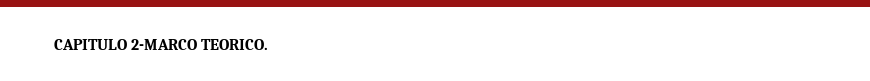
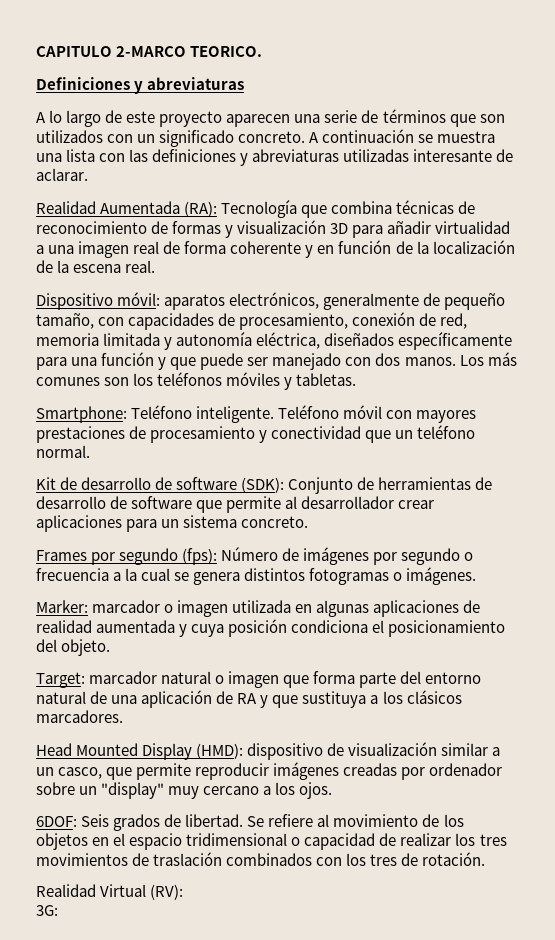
+ Definiciones y abreviaturas
+ A lo largo de este proyecto aparecen una serie de términos que son utilizados con un significado concreto. A continuación se muestra una lista con las definiciones y abreviaturas utilizadas interesante de aclarar.
+ Realidad Aumentada (RA): Tecnología que combina técnicas de reconocimiento de formas y visualización 3D para añadir virtualidad a una imagen real de forma coherente y en función de la localización de la escena real.
+ Dispositivo móvil: aparatos electrónicos, generalmente de pequeño tamaño, con capacidades de procesamiento, conexión de red, memoria limitada y autonomía eléctrica, diseñados específicamente para una función y que puede ser manejado con dos manos. Los más comunes son los teléfonos móviles y tabletas.
+ Smartphone: Teléfono inteligente. Teléfono móvil con mayores prestaciones de procesamiento y conectividad que un teléfono normal.
+ Kit de desarrollo de software (SDK): Conjunto de herramientas de desarrollo de software que permite al desarrollador crear aplicaciones para un sistema concreto.
+ Frames por segundo (fps): Número de imágenes por segundo o frecuencia a la cual se genera distintos fotogramas o imágenes.
+ Marker: marcador o imagen utilizada en algunas aplicaciones de realidad aumentada y cuya posición condiciona el posicionamiento del objeto.
+ Target: marcador natural o imagen que forma parte del entorno natural de una aplicación de RA y que sustituya a los clásicos marcadores.
+ Head Mounted Display (HMD): dispositivo de visualización similar a un casco, que permite reproducir imágenes creadas por ordenador sobre un "display" muy cercano a los ojos.
+ 6DOF: Seis grados de libertad. Se refiere al movimiento de los objetos en el espacio tridimensional o capacidad de realizar los tres movimientos de traslación combinados con los tres de rotación.
+ Realidad Virtual (RV):
+ 3G:

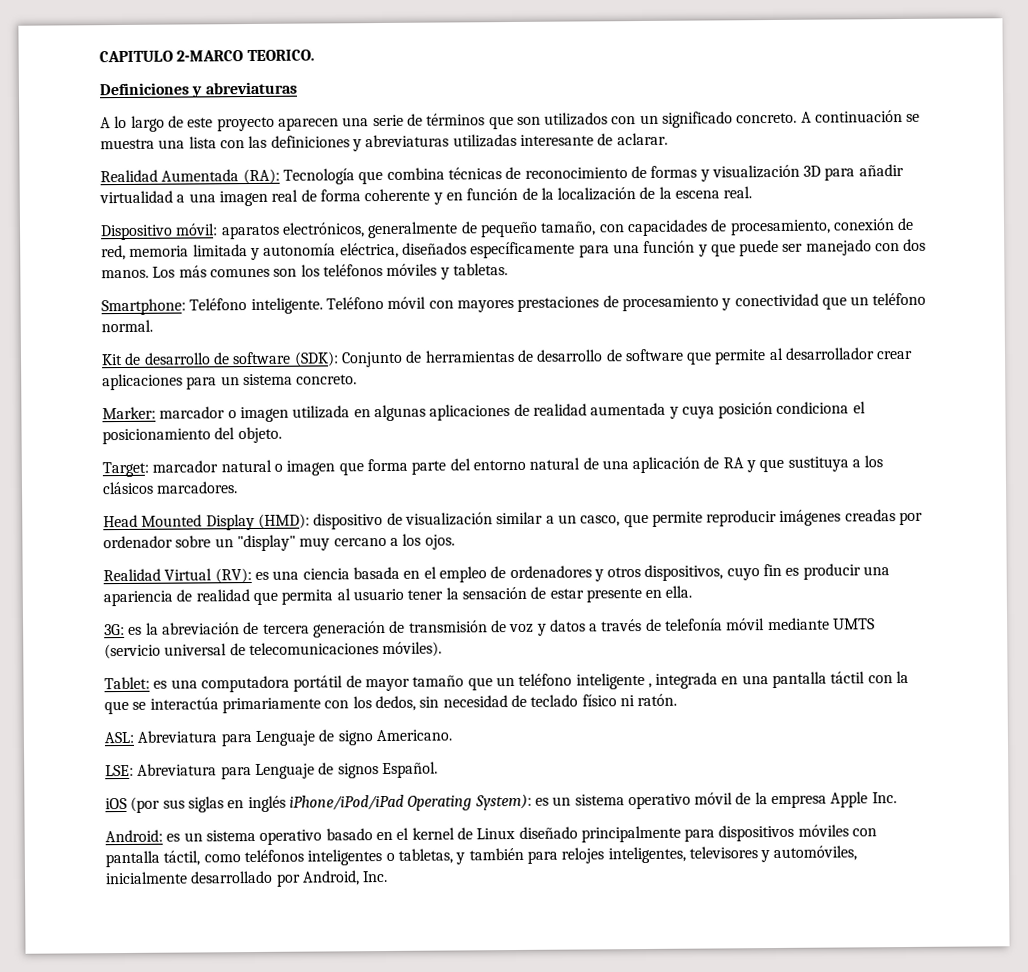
- Frames por segundo (fps): Número de imágenes por segundo o frecuencia a la cual se genera distintos fotogramas o imágenes.
- 6DOF: Seis grados de libertad. Se refiere al movimiento de los objetos en el espacio tridimensional o capacidad de realizar los tres movimientos de traslación combinados con los tres de rotación.
- Realidad Virtual (RV):
- 3G:
+ Realidad Virtual (RV): es una ciencia basada en el empleo de ordenadores y otros dispositivos, cuyo fin es producir una apariencia de realidad que permita al usuario tener la sensación de estar presente en ella.
+ 3G: es la abreviación de tercera generación de transmisión de voz y datos a través de telefonía móvil mediante UMTS (servicio universal de telecomunicaciones móviles).
+ Tablet: es una computadora portátil de mayor tamaño que un teléfono inteligente , integrada en una pantalla táctil con la que se interactúa primariamente con los dedos, sin necesidad de teclado físico ni ratón.
+ ASL: Abreviatura para Lenguaje de signo Americano.
+ LSE: Abreviatura para Lenguaje de signos Español.
+ iOS (por sus siglas en inglés iPhone/iPod/iPad Operating System): es un sistema operativo móvil de la empresa Apple Inc.
+ Android: es un sistema operativo basado en el kernel de Linux diseñado principalmente para dispositivos móviles con pantalla táctil, como teléfonos inteligentes o tabletas, y también para relojes inteligentes, televisores y automóviles, inicialmente desarrollado por Android, Inc.

